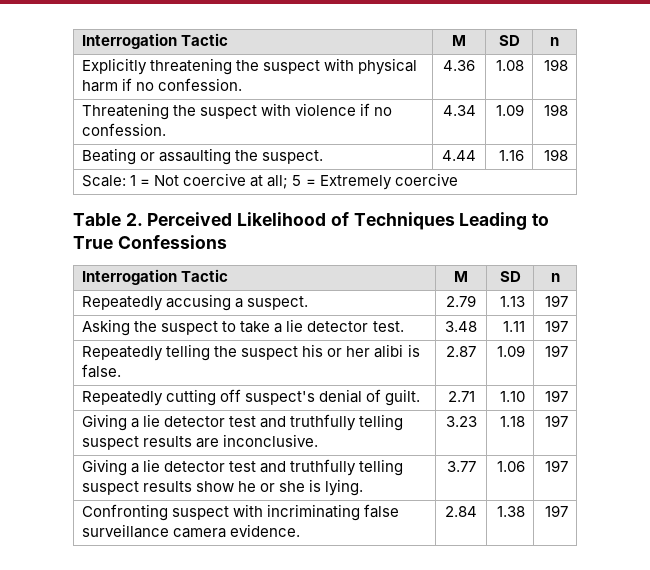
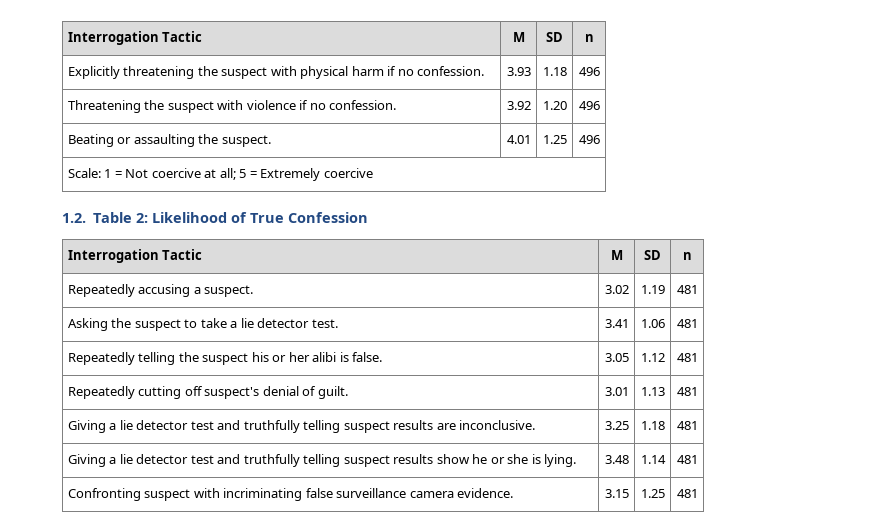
- Explicitly threatening the suspect with physical harm if no confession. | 4.36 | 1.08 | 198
+ Explicitly threatening the suspect with physical harm if no confession. | 3.93 | 1.18 | 496
- Threatening the suspect with violence if no confession. | 4.34 | 1.09 | 198
+ Threatening the suspect with violence if no confession. | 3.92 | 1.20 | 496
- Beating or assaulting the suspect. | 4.44 | 1.16 | 198
+ Beating or assaulting the suspect. | 4.01 | 1.25 | 496
- Table 2. Perceived Likelihood of Techniques Leading to True Confessions
+ 1.2. Table 2: Likelihood of True Confession
- Repeatedly accusing a suspect. | 2.79 | 1.13 | 197
+ Repeatedly accusing a suspect. | 3.02 | 1.19 | 481
- Asking the suspect to take a lie detector test. | 3.48 | 1.11 | 197
+ Asking the suspect to take a lie detector test. | 3.41 | 1.06 | 481
- Repeatedly telling the suspect his or her alibi is false. | 2.87 | 1.09 | 197
+ Repeatedly telling the suspect his or her alibi is false. | 3.05 | 1.12 | 481
- Repeatedly cutting off suspect's denial of guilt. | 2.71 | 1.10 | 197
+ Repeatedly cutting off suspect's denial of guilt. | 3.01 | 1.13 | 481
- Giving a lie detector test and truthfully telling suspect results are inconclusive. | 3.23 | 1.18 | 197
+ Giving a lie detector test and truthfully telling suspect results are inconclusive. | 3.25 | 1.18 | 481
- Giving a lie detector test and truthfully telling suspect results show he or she is lying. | 3.77 | 1.06 | 197
+ Giving a lie detector test and truthfully telling suspect results show he or she is lying. | 3.48 | 1.14 | 481
- Confronting suspect with incriminating false surveillance camera evidence. | 2.84 | 1.38 | 197
+ Confronting suspect with incriminating false surveillance camera evidence. | 3.15 | 1.25 | 481

